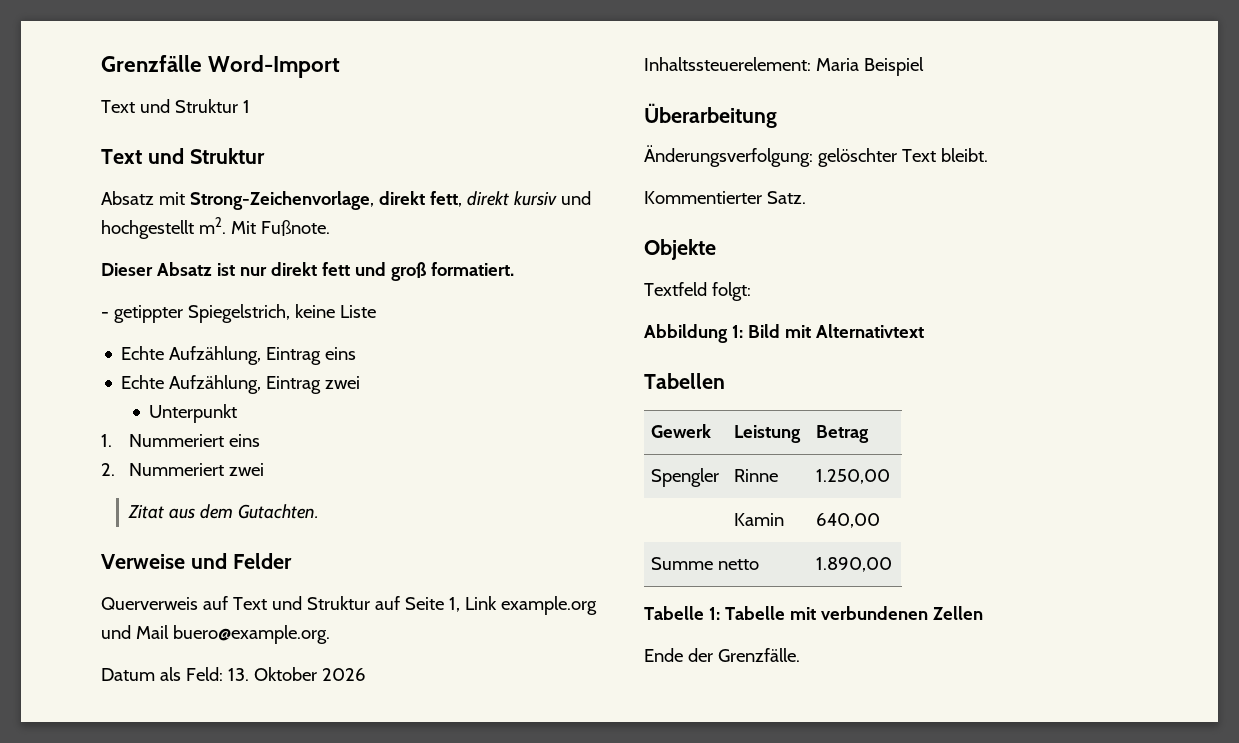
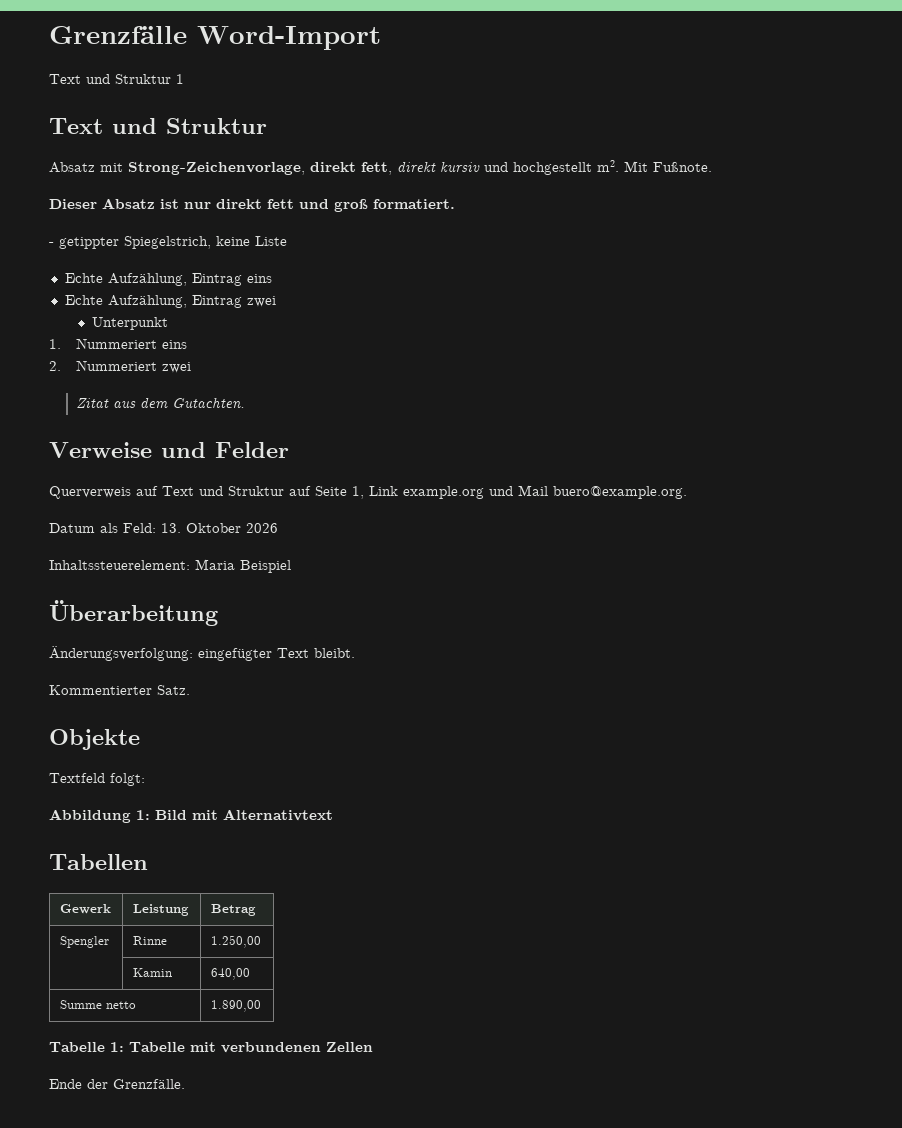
- Änderungsverfolgung: gelöschter Text bleibt.
+ Änderungsverfolgung: eingefügter Text bleibt.

